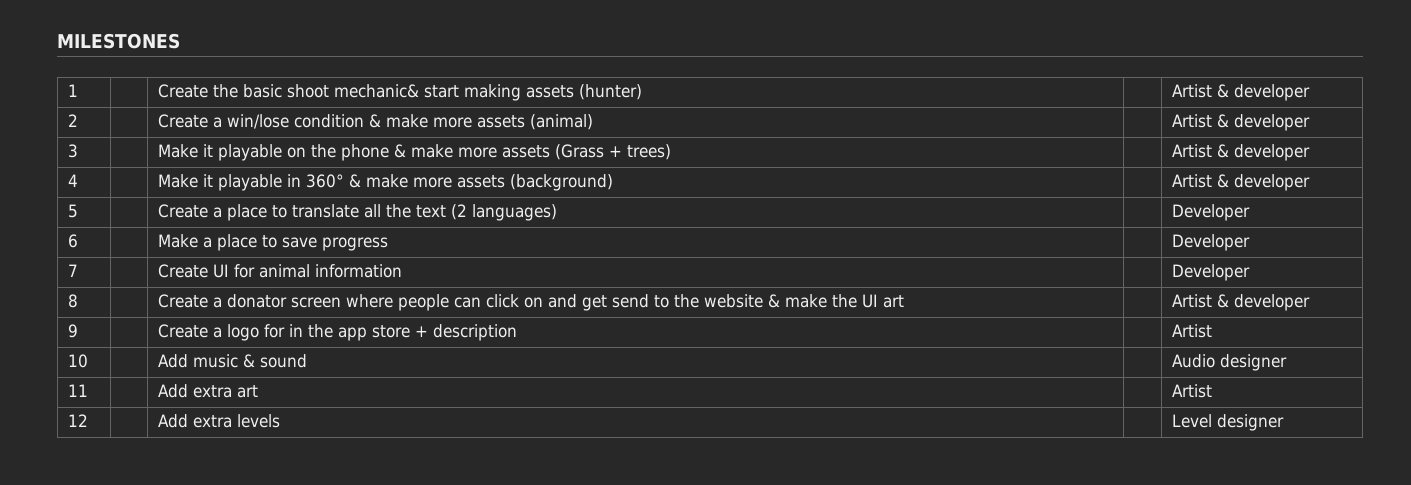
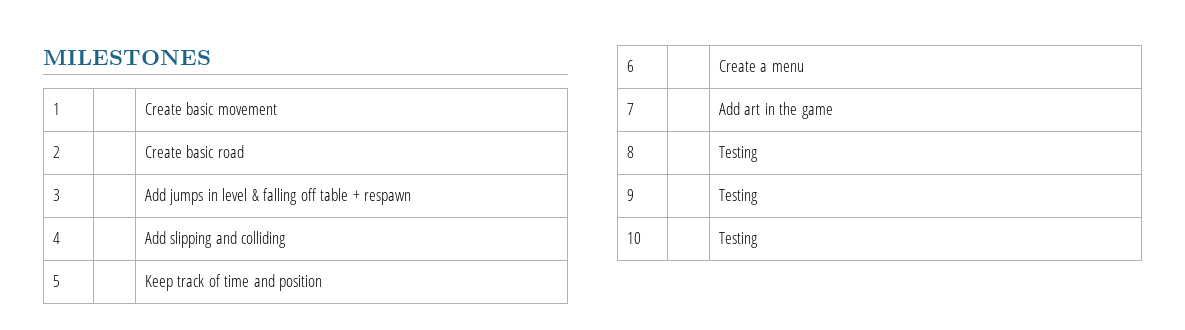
- 1 | | Create the basic shoot mechanic& start making assets (hunter) | | Artist & developer
- 2 | | Create a win/lose condition & make more assets (animal) | | Artist & developer
- 3 | | Make it playable on the phone & make more assets (Grass + trees) | | Artist & developer
- 4 | | Make it playable in 360° & make more assets (background) | | Artist & developer
- 5 | | Create a place to translate all the text (2 languages) | | Developer
- 6 | | Make a place to save progress | | Developer
- 7 | | Create UI for animal information | | Developer
- 8 | | Create a donator screen where people can click on and get send to the website & make the UI art | | Artist & developer
- 9 | | Create a logo for in the app store + description | | Artist
- 10 | | Add music & sound | | Audio designer
- 11 | | Add extra art | | Artist
- 12 | | Add extra levels | | Level designer
+ 1 | | Create basic movement
+ 2 | | Create basic road
+ 3 | | Add jumps in level & falling off table + respawn
+ 4 | | Add slipping and colliding
+ 5 | | Keep track of time and position
+ 6 | | Create a menu
+ 7 | | Add art in the game
+ 8 | | Testing
+ 9 | | Testing
+ 10 | | Testing

